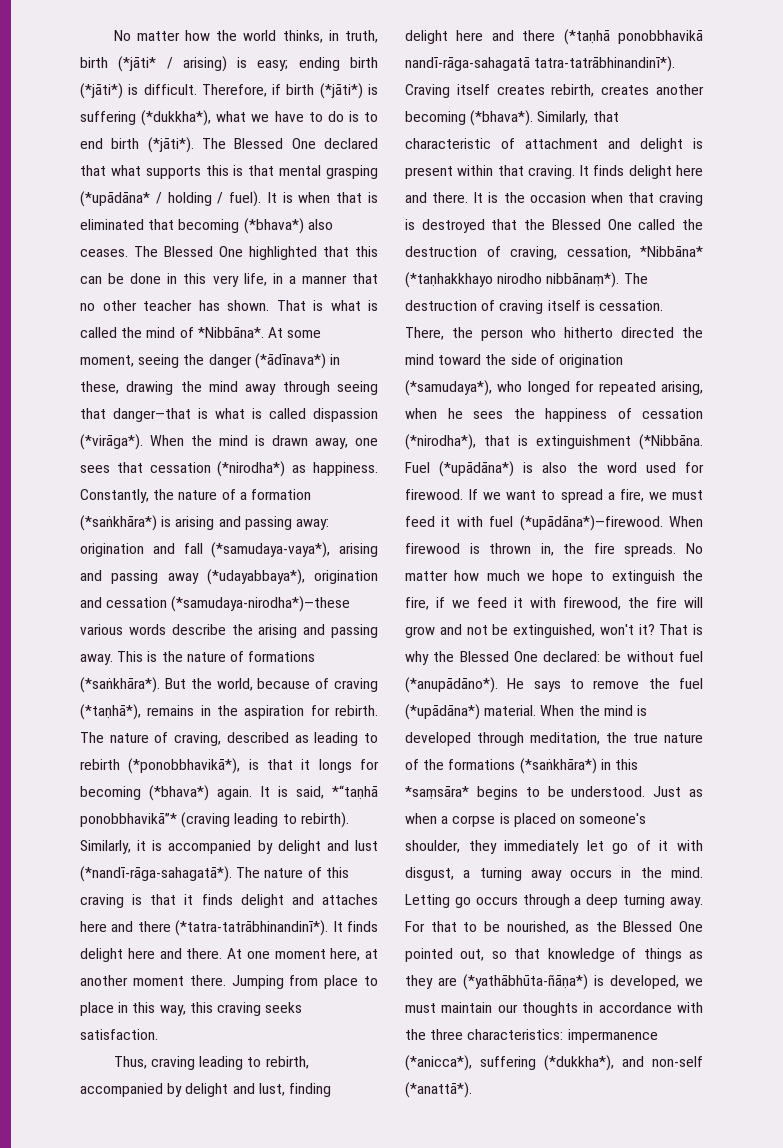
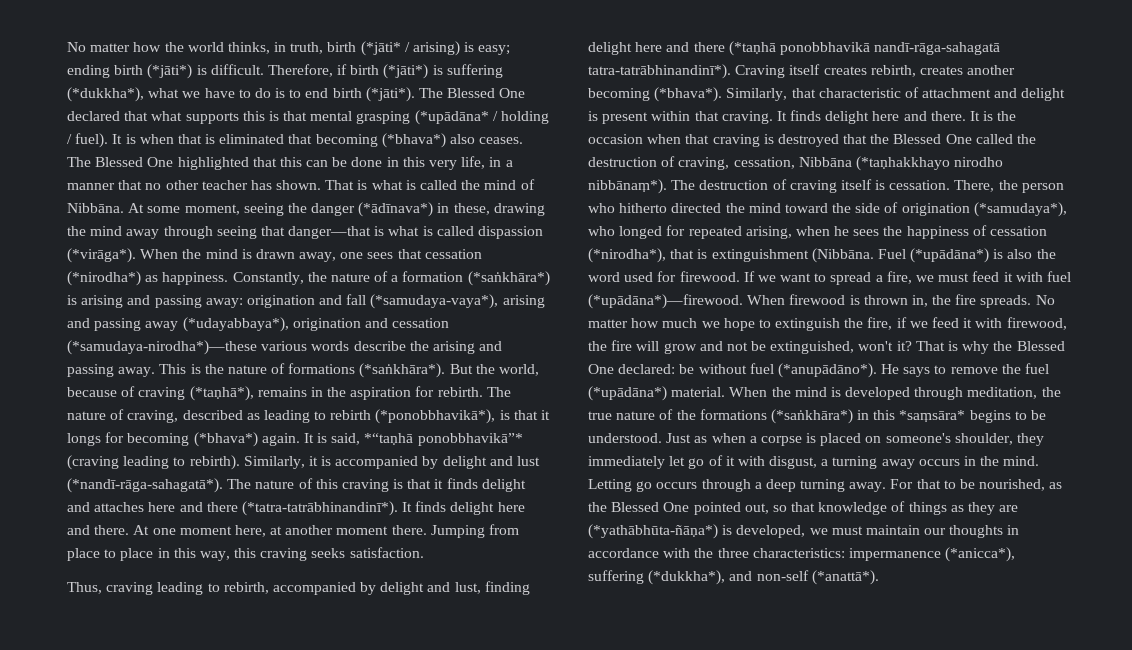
- That is what is called the mind of *Nibbāna*.
+ That is what is called the mind of Nibbāna.
- It is the occasion when that craving is destroyed that the Blessed One called the destruction of craving, cessation, *Nibbāna* (*taṇhakkhayo nirodho nibbānaṃ*).
+ It is the occasion when that craving is destroyed that the Blessed One called the destruction of craving, cessation, Nibbāna (*taṇhakkhayo nirodho nibbānaṃ*).
- There, the person who hitherto directed the mind toward the side of origination (*samudaya*), who longed for repeated arising, when he sees the happiness of cessation (*nirodha*), that is extinguishment (*Nibbāna.
+ There, the person who hitherto directed the mind toward the side of origination (*samudaya*), who longed for repeated arising, when he sees the happiness of cessation (*nirodha*), that is extinguishment (Nibbāna.

